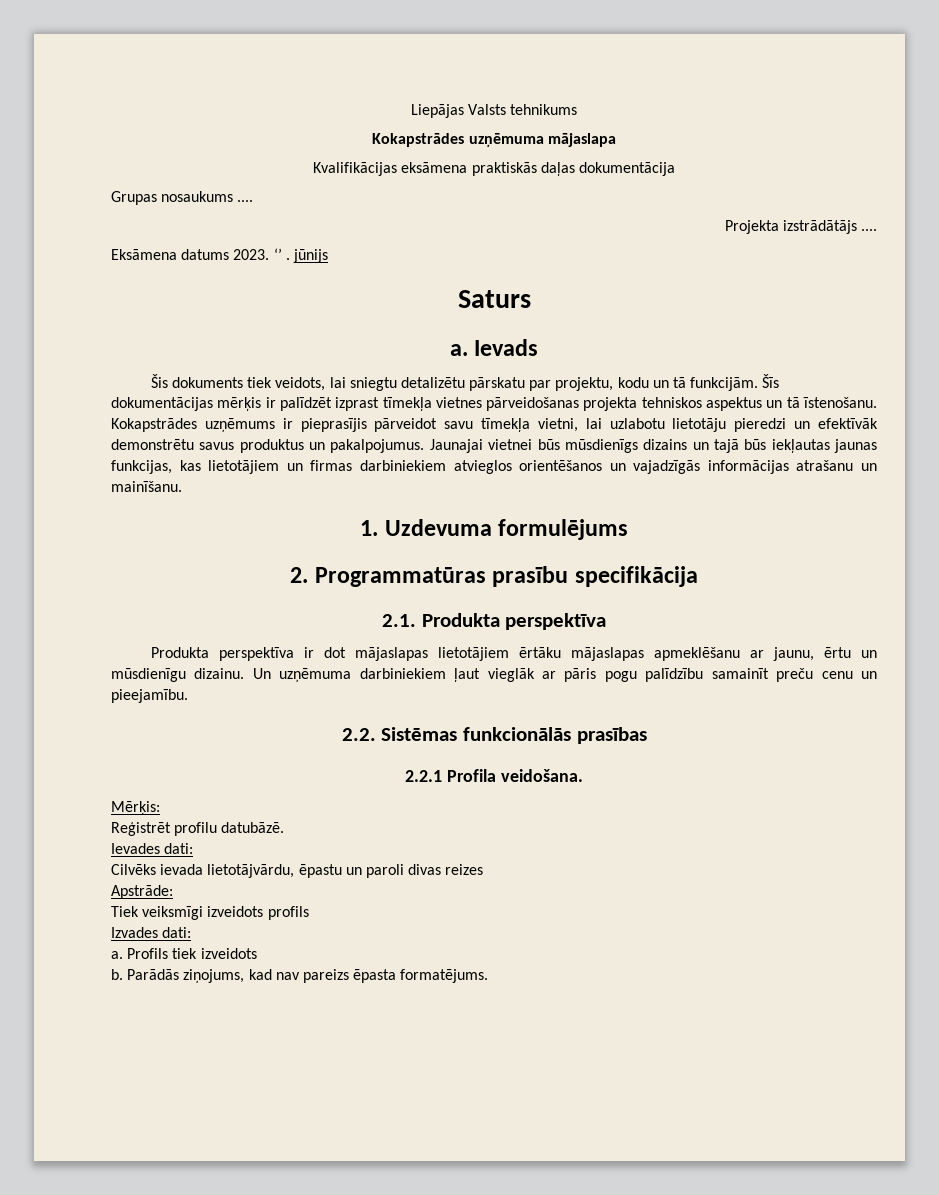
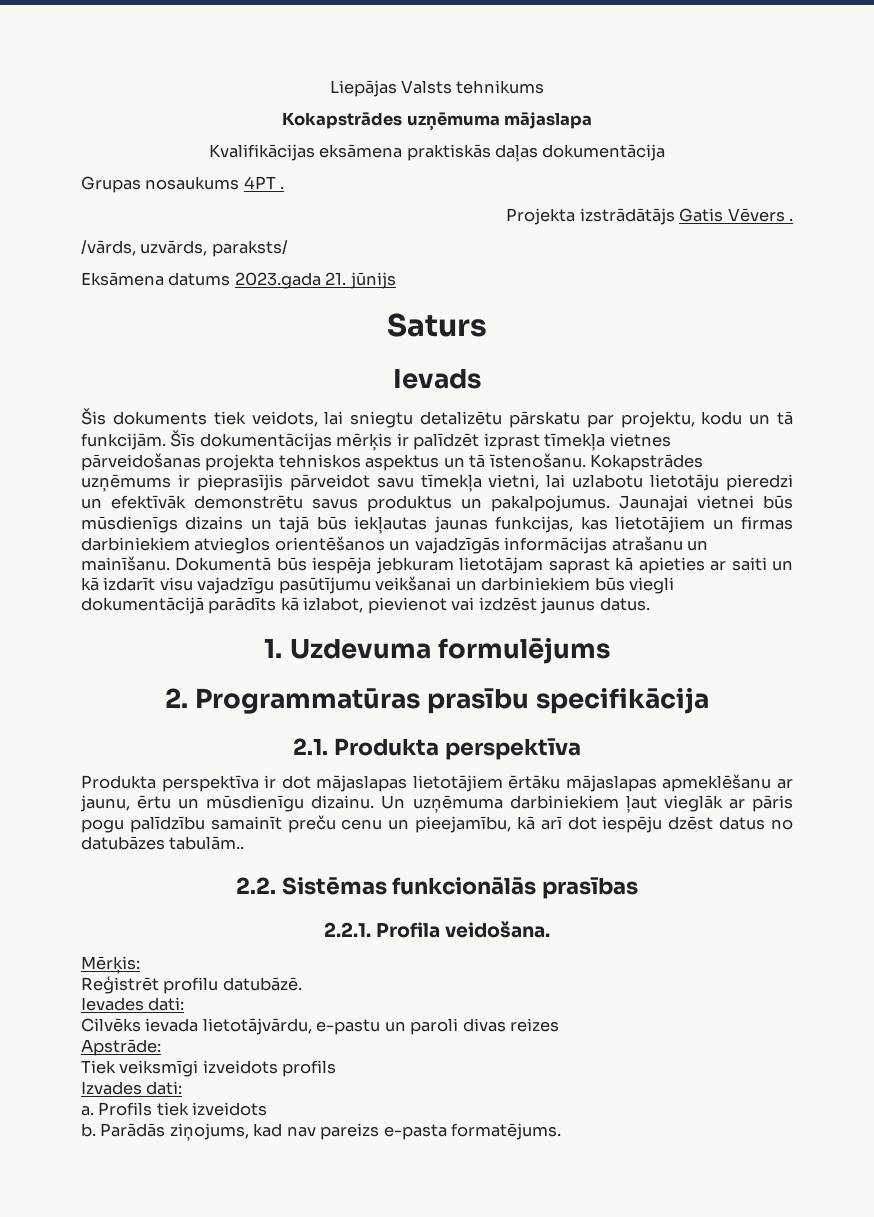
- Grupas nosaukums ....
+ Grupas nosaukums 4PT .
- Projekta izstrādātājs ....
+ Projekta izstrādātājs Gatis Vēvers .
+ /vārds, uzvārds, paraksts/
- Eksāmena datums 2023. ‘’ . jūnijs
+ Eksāmena datums 2023.gada 21. jūnijs
  Saturs
- a. Ievads
+ Ievads
+ Dokumentā būs iespēja jebkuram lietotājam saprast kā apieties ar saiti un kā izdarīt visu vajadzīgu pasūtījumu veikšanai un darbiniekiem būs viegli dokumentācijā parādīts kā izlabot, pievienot vai izdzēst jaunus datus.
- Un uzņēmuma darbiniekiem ļaut vieglāk ar pāris pogu palīdzību samainīt preču cenu un pieejamību.
+ Un uzņēmuma darbiniekiem ļaut vieglāk ar pāris pogu palīdzību samainīt preču cenu un pieejamību, kā arī dot iespēju dzēst datus no datubāzes tabulām..
- 2.2.1 Profila veidošana.
+ 2.2.1. Profila veidošana.
- Cilvēks ievada lietotājvārdu, ēpastu un paroli divas reizes
+ Cilvēks ievada lietotājvārdu, e-pastu un paroli divas reizes
- Parādās ziņojums, kad nav pareizs ēpasta formatējums.
+ Parādās ziņojums, kad nav pareizs e-pasta formatējums.

